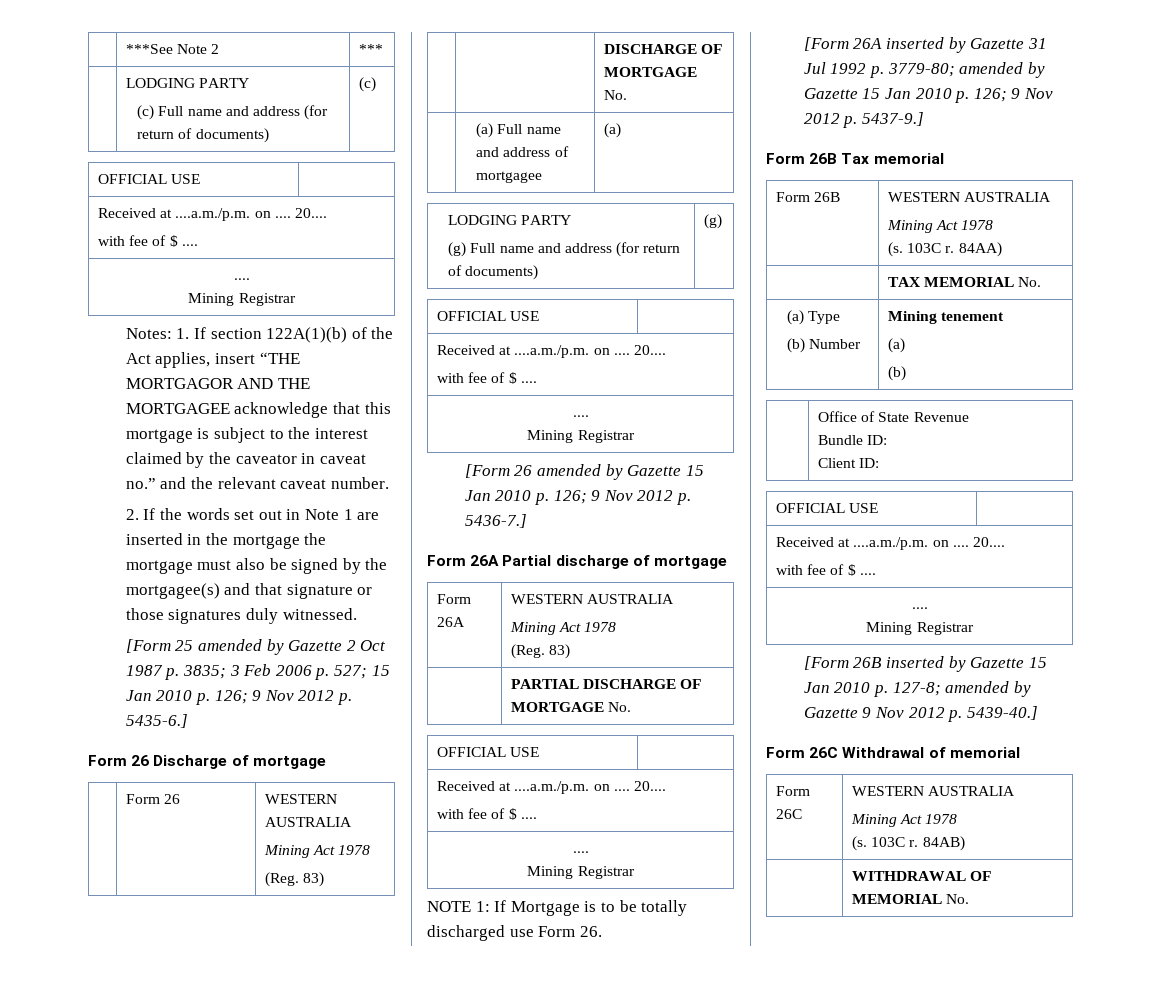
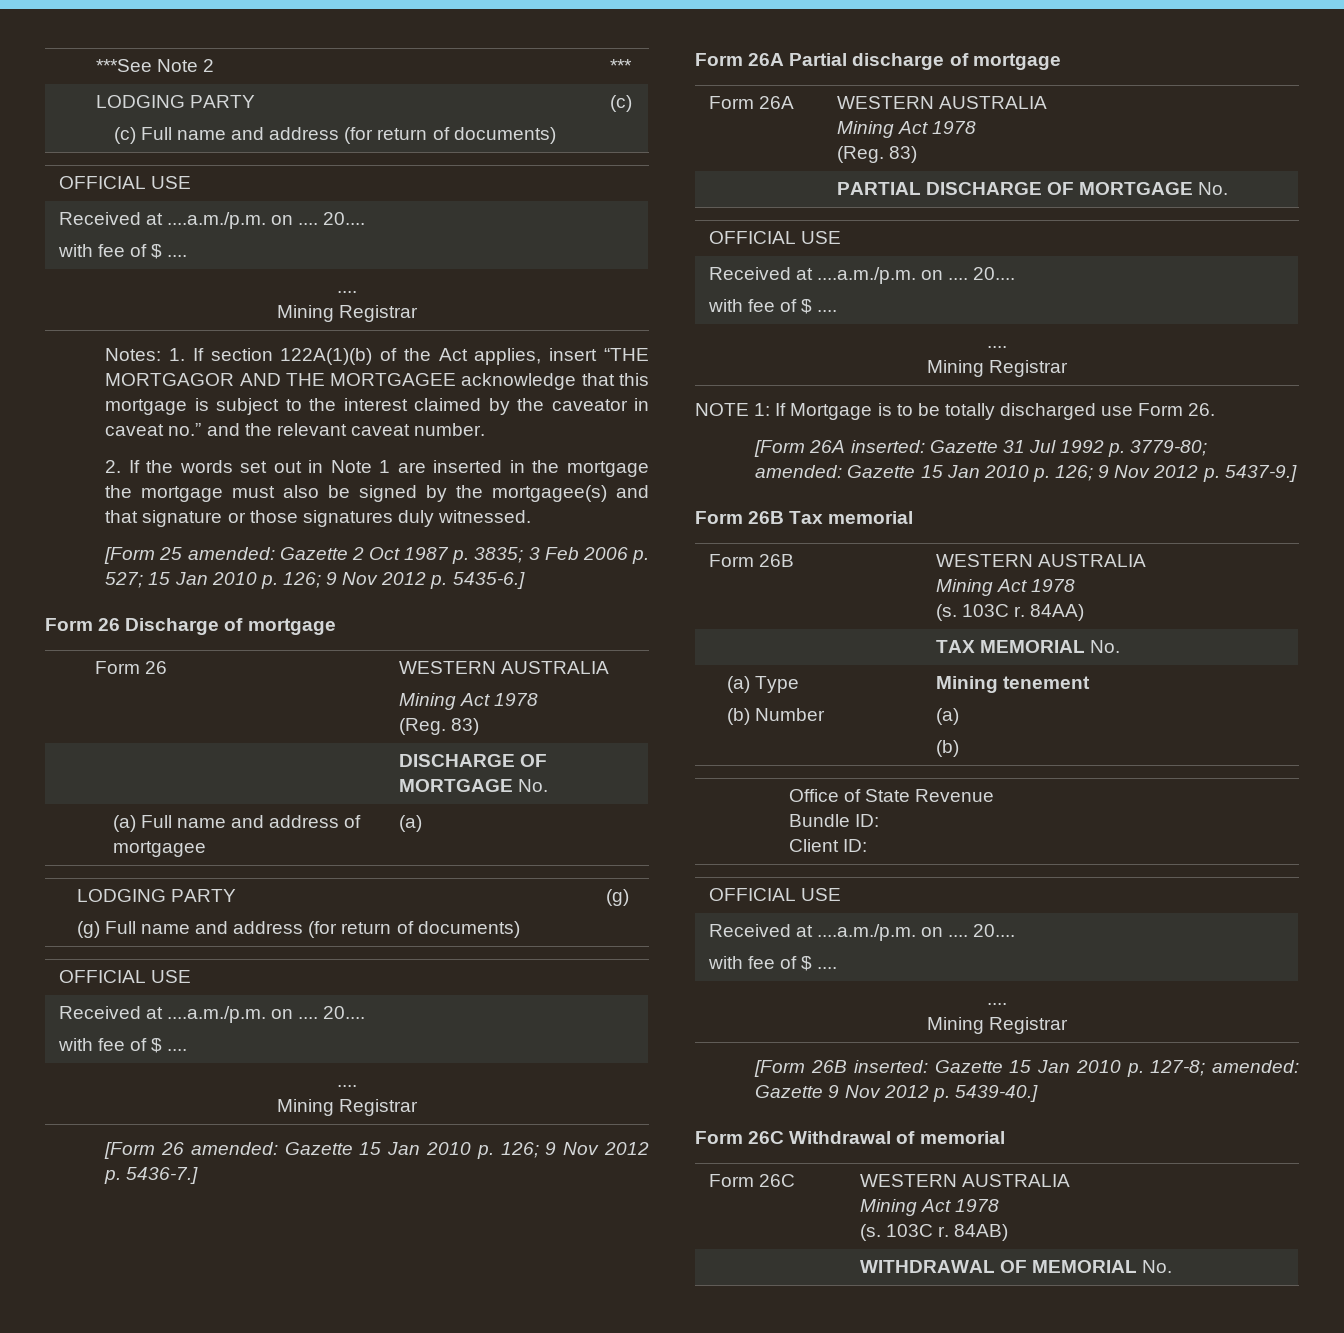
- [Form 25 amended by Gazette 2 Oct 1987 p. 3835; 3 Feb 2006 p. 527; 15 Jan 2010 p. 126; 9 Nov 2012 p. 5435-6.]
+ [Form 25 amended: Gazette 2 Oct 1987 p. 3835; 3 Feb 2006 p. 527; 15 Jan 2010 p. 126; 9 Nov 2012 p. 5435-6.]
- [Form 26 amended by Gazette 15 Jan 2010 p. 126; 9 Nov 2012 p. 5436-7.]
+ [Form 26 amended: Gazette 15 Jan 2010 p. 126; 9 Nov 2012 p. 5436-7.]
- [Form 26A inserted by Gazette 31 Jul 1992 p. 3779-80; amended by Gazette 15 Jan 2010 p. 126; 9 Nov 2012 p. 5437-9.]
+ [Form 26A inserted: Gazette 31 Jul 1992 p. 3779-80; amended: Gazette 15 Jan 2010 p. 126; 9 Nov 2012 p. 5437-9.]
- [Form 26B inserted by Gazette 15 Jan 2010 p. 127-8; amended by Gazette 9 Nov 2012 p. 5439-40.]
+ [Form 26B inserted: Gazette 15 Jan 2010 p. 127-8; amended: Gazette 9 Nov 2012 p. 5439-40.]

